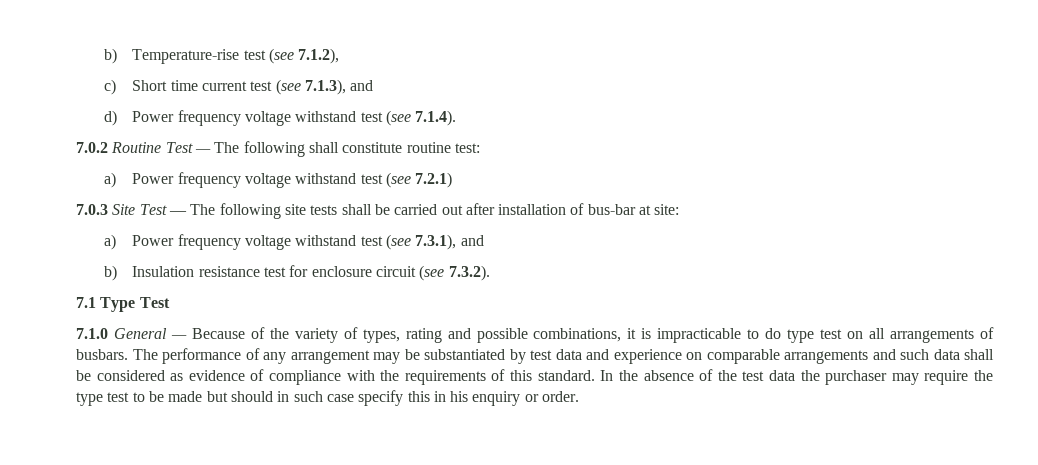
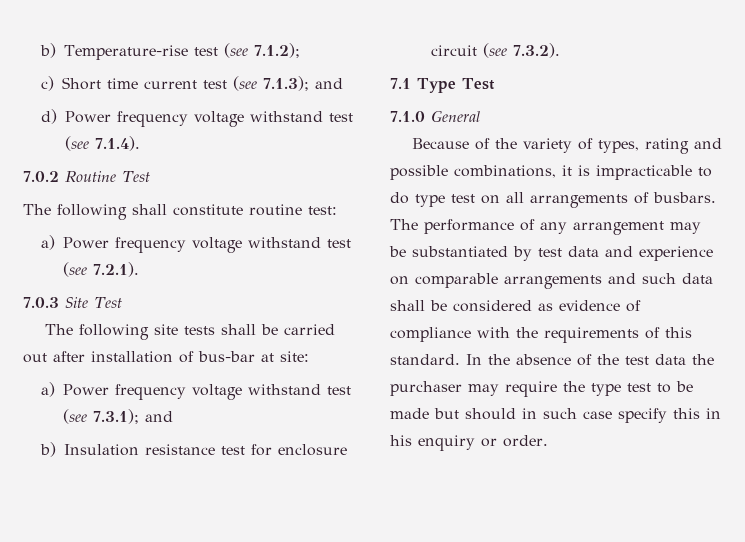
- b) Temperature-rise test (see 7.1.2),
+ b) Temperature-rise test (see 7.1.2);
- c) Short time current test (see 7.1.3), and
+ c) Short time current test (see 7.1.3); and
- 7.0.2 Routine Test — The following shall constitute routine test:
+ 7.0.2 Routine Test
+ The following shall constitute routine test:
- a) Power frequency voltage withstand test (see 7.2.1)
+ a) Power frequency voltage withstand test (see 7.2.1).
- 7.0.3 Site Test — The following site tests shall be carried out after installation of bus-bar at site:
+ 7.0.3 Site Test
+ The following site tests shall be carried out after installation of bus-bar at site:
- a) Power frequency voltage withstand test (see 7.3.1), and
+ a) Power frequency voltage withstand test (see 7.3.1); and
- 7.1.0 General — Because of the variety of types, rating and possible combinations, it is impracticable to do type test on all arrangements of busbars.
+ 7.1.0 General
+ Because of the variety of types, rating and possible combinations, it is impracticable to do type test on all arrangements of busbars.

